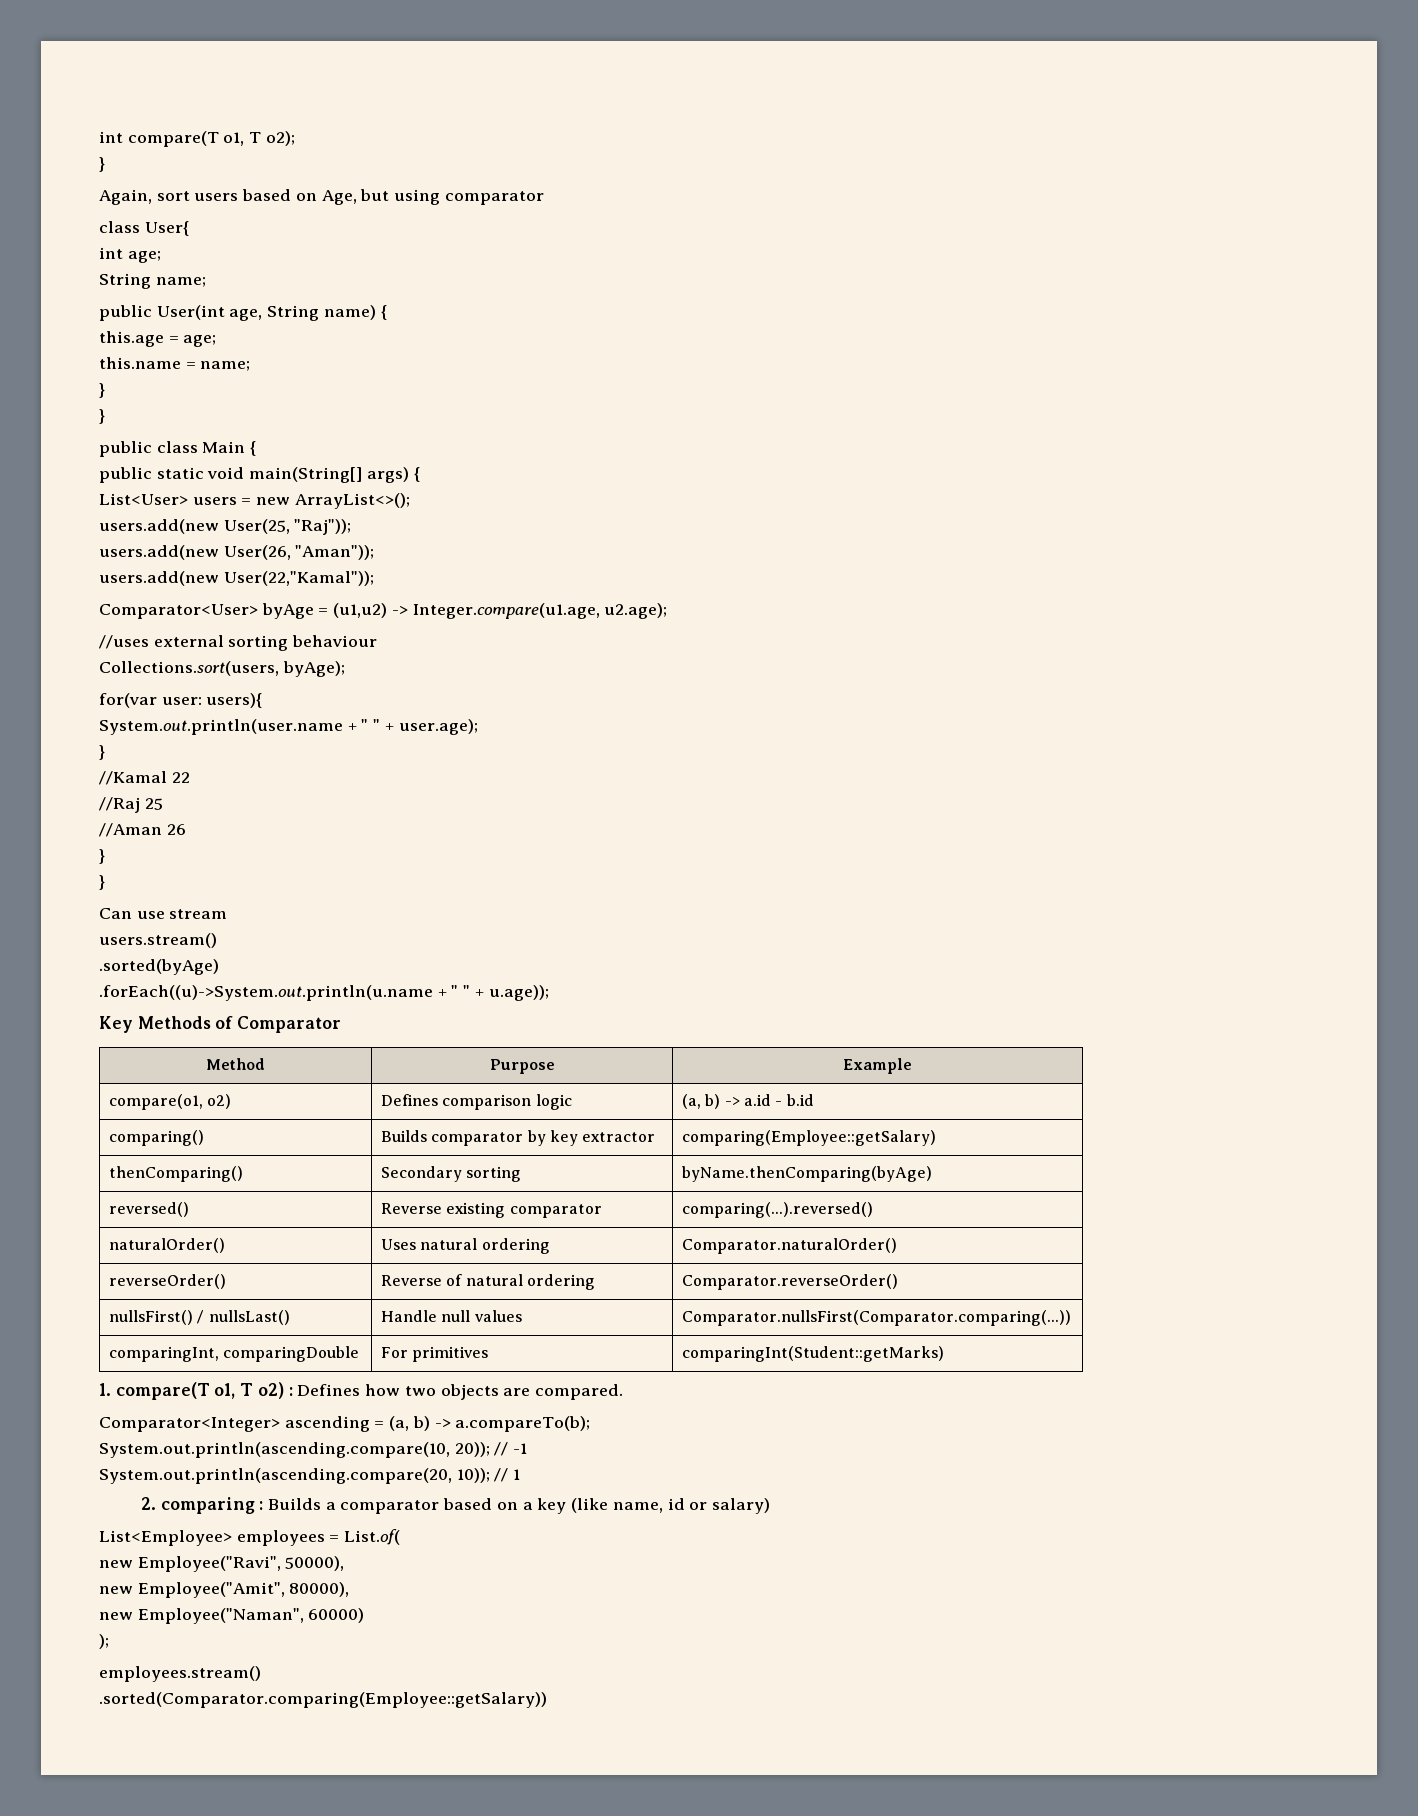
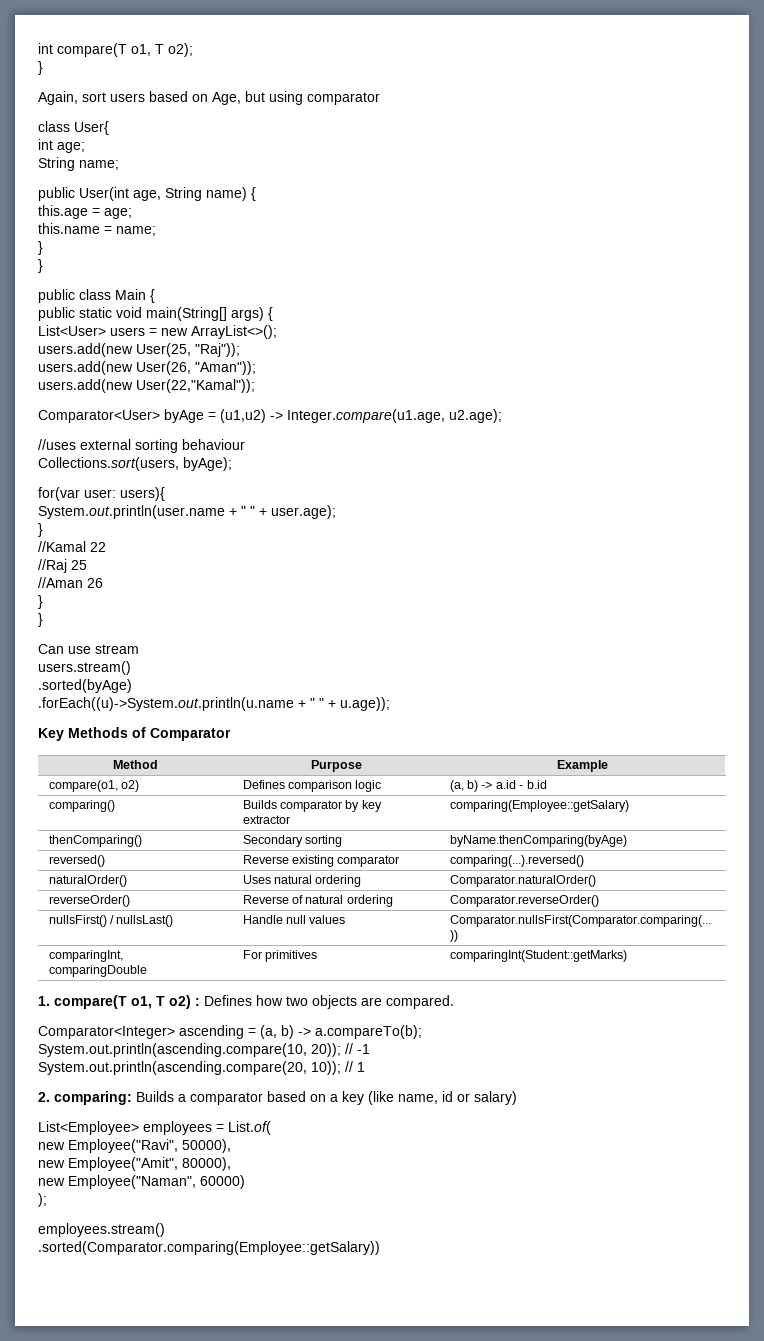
- 2. comparing : Builds a comparator based on a key (like name, id or salary)
+ 2. comparing: Builds a comparator based on a key (like name, id or salary)

